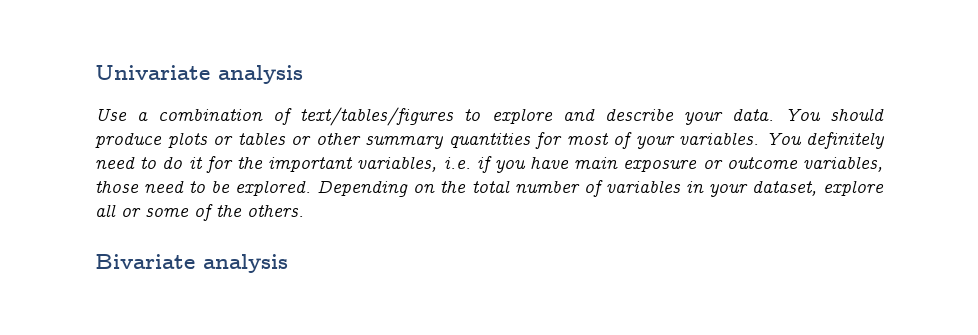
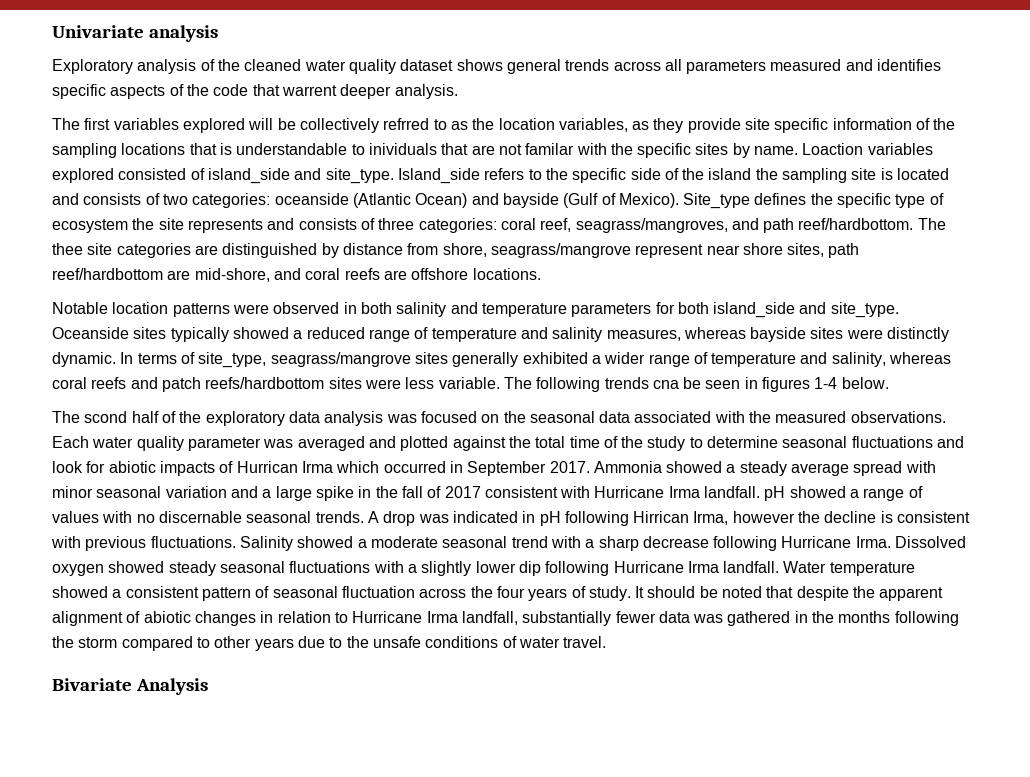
- Use a combination of text/tables/figures to explore and describe your data. You should produce plots or tables or other summary quantities for most of your variables. You definitely need to do it for the important variables, i.e. if you have main exposure or outcome variables, those need to be explored. Depending on the total number of variables in your dataset, explore all or some of the others.
+ Exploratory analysis of the cleaned water quality dataset shows general trends across all parameters measured and identifies specific aspects of the code that warrent deeper analysis.
+ The first variables explored will be collectively refrred to as the location variables, as they provide site specific information of the sampling locations that is understandable to inividuals that are not familar with the specific sites by name. Loaction variables explored consisted of island_side and site_type. Island_side refers to the specific side of the island the sampling site is located and consists of two categories: oceanside (Atlantic Ocean) and bayside (Gulf of Mexico). Site_type defines the specific type of ecosystem the site represents and consists of three categories: coral reef, seagrass/mangroves, and path reef/hardbottom. The thee site categories are distinguished by distance from shore, seagrass/mangrove represent near shore sites, path reef/hardbottom are mid-shore, and coral reefs are offshore locations.
+ Notable location patterns were observed in both salinity and temperature parameters for both island_side and site_type. Oceanside sites typically showed a reduced range of temperature and salinity measures, whereas bayside sites were distinctly dynamic. In terms of site_type, seagrass/mangrove sites generally exhibited a wider range of temperature and salinity, whereas coral reefs and patch reefs/hardbottom sites were less variable. The following trends cna be seen in figures 1-4 below.
+ The scond half of the exploratory data analysis was focused on the seasonal data associated with the measured observations. Each water quality parameter was averaged and plotted against the total time of the study to determine seasonal fluctuations and look for abiotic impacts of Hurrican Irma which occurred in September 2017. Ammonia showed a steady average spread with minor seasonal variation and a large spike in the fall of 2017 consistent with Hurricane Irma landfall. pH showed a range of values with no discernable seasonal trends. A drop was indicated in pH following Hirrican Irma, however the decline is consistent with previous fluctuations. Salinity showed a moderate seasonal trend with a sharp decrease following Hurricane Irma. Dissolved oxygen showed steady seasonal fluctuations with a slightly lower dip following Hurricane Irma landfall. Water temperature showed a consistent pattern of seasonal fluctuation across the four years of study. It should be noted that despite the apparent alignment of abiotic changes in relation to Hurricane Irma landfall, substantially fewer data was gathered in the months following the storm compared to other years due to the unsafe conditions of water travel.
- Bivariate analysis
+ Bivariate Analysis

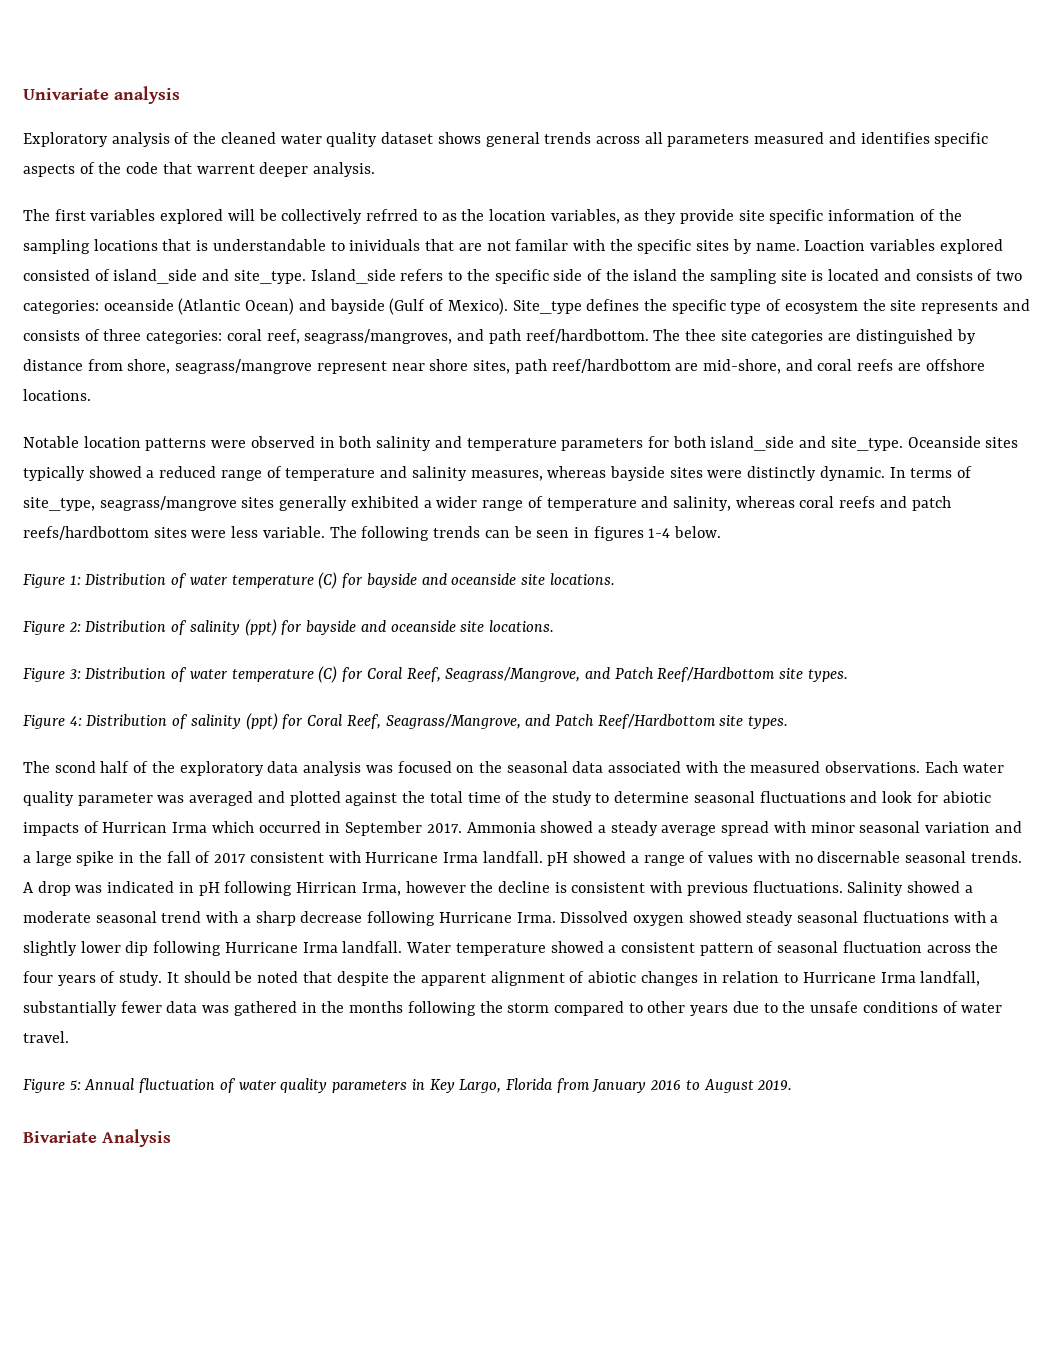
- The following trends cna be seen in figures 1-4 below.
+ The following trends can be seen in figures 1-4 below.
+ Figure 1: Distribution of water temperature (C) for bayside and oceanside site locations.
+ Figure 2: Distribution of salinity (ppt) for bayside and oceanside site locations.
+ Figure 3: Distribution of water temperature (C) for Coral Reef, Seagrass/Mangrove, and Patch Reef/Hardbottom site types.
+ Figure 4: Distribution of salinity (ppt) for Coral Reef, Seagrass/Mangrove, and Patch Reef/Hardbottom site types.
+ Figure 5: Annual fluctuation of water quality parameters in Key Largo, Florida from January 2016 to August 2019.

